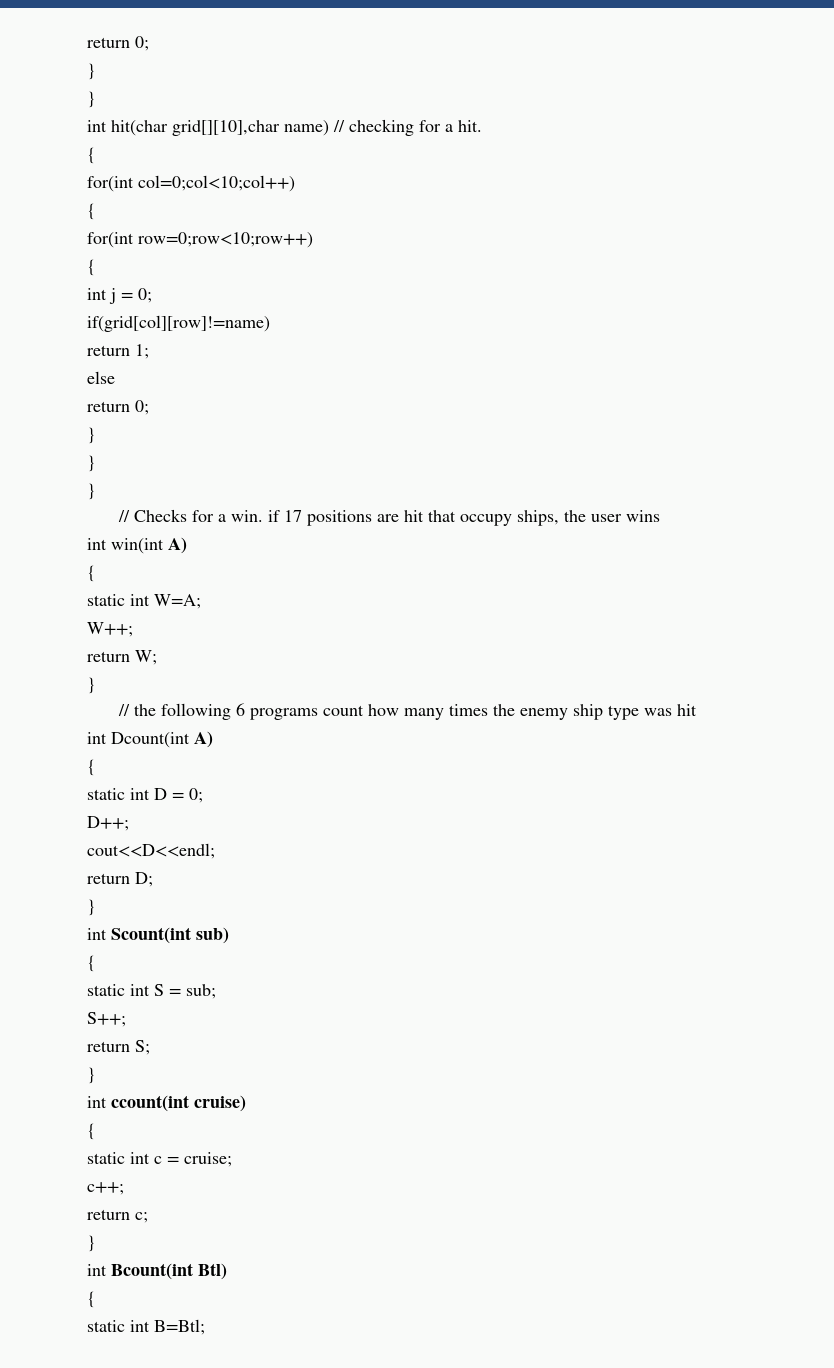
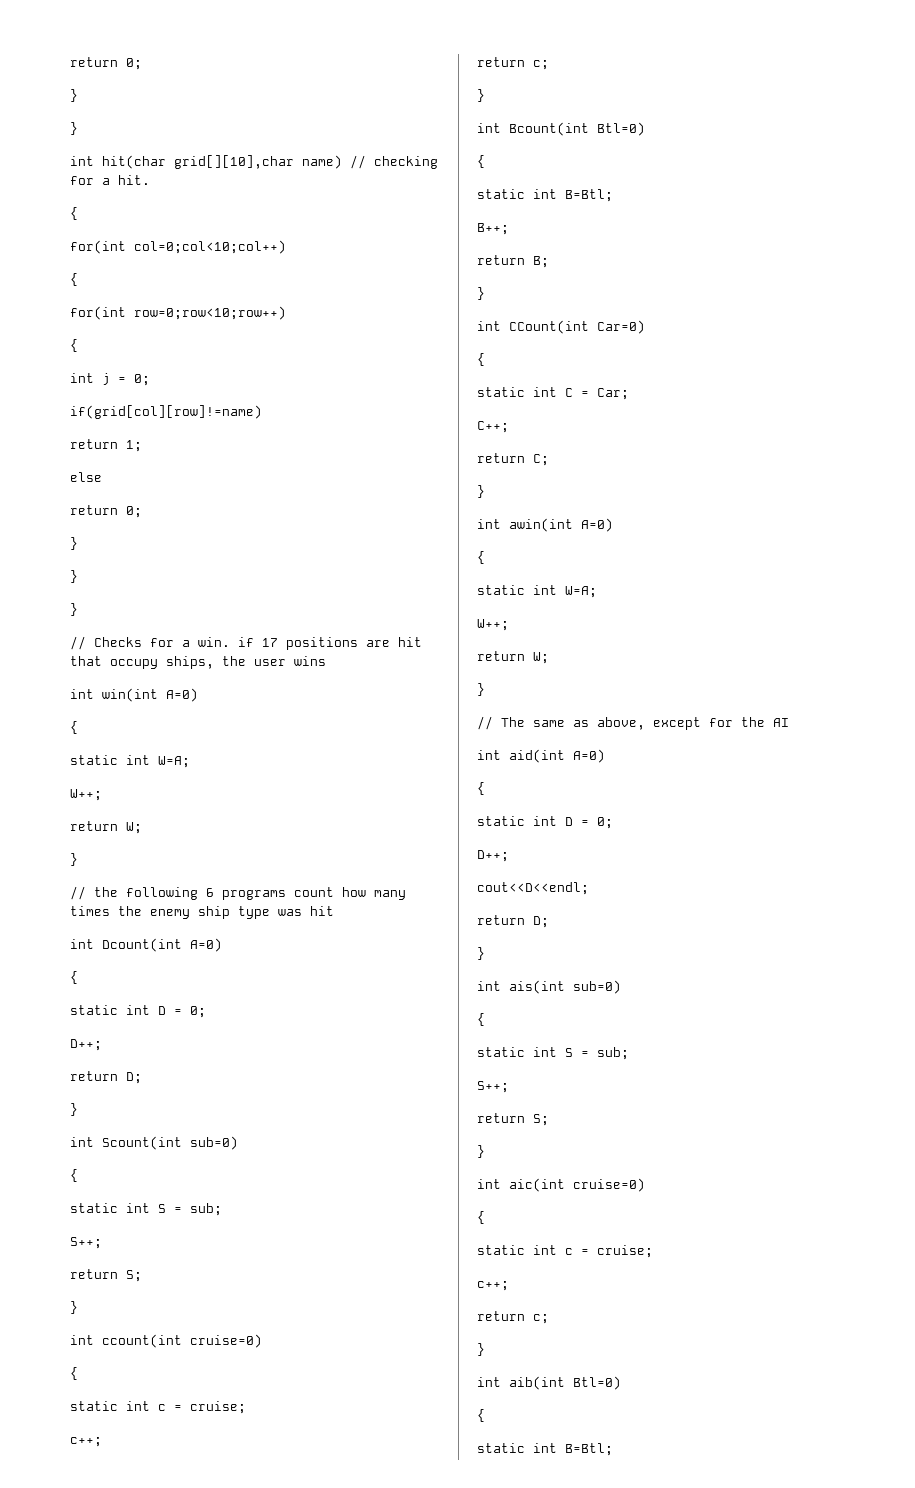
- int win(int A)
+ int win(int A=0)
- int Dcount(int A)
+ int Dcount(int A=0)
+ {
+ static int D = 0;
+ D++;
+ return D;
+ }
+ int Scount(int sub=0)
+ {
+ static int S = sub;
+ S++;
+ return S;
+ }
+ int ccount(int cruise=0)
+ {
+ static int c = cruise;
+ c++;
+ return c;
+ }
+ int Bcount(int Btl=0)
+ {
+ static int B=Btl;
+ B++;
+ return B;
+ }
+ int CCount(int Car=0)
+ {
+ static int C = Car;
+ C++;
+ return C;
+ }
+ int awin(int A=0)
+ {
+ static int W=A;
+ W++;
+ return W;
+ }
+ // The same as above, except for the AI
+ int aid(int A=0)
- int Scount(int sub)
+ int ais(int sub=0)
- int ccount(int cruise)
+ int aic(int cruise=0)
- int Bcount(int Btl)
+ int aib(int Btl=0)

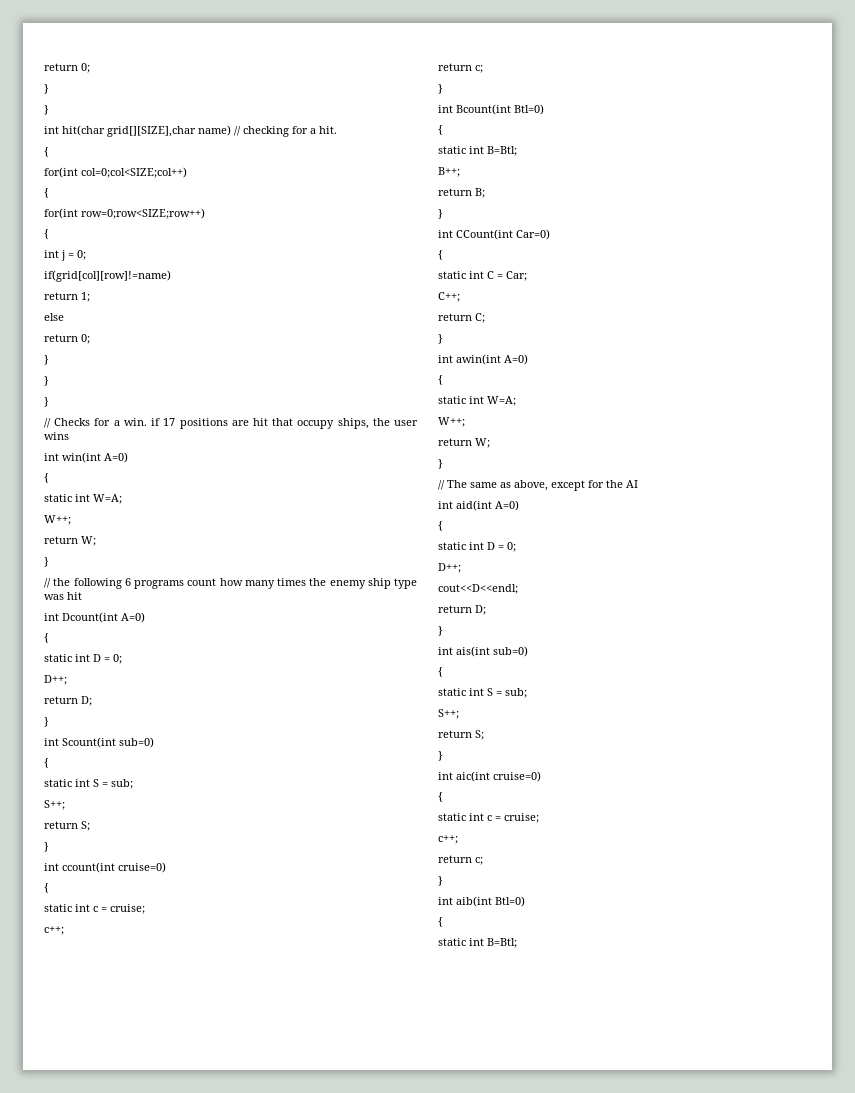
- int hit(char grid[][10],char name) // checking for a hit.
+ int hit(char grid[][SIZE],char name) // checking for a hit.
- for(int col=0;col<10;col++)
+ for(int col=0;col<SIZE;col++)
  {
- for(int row=0;row<10;row++)
+ for(int row=0;row<SIZE;row++)

